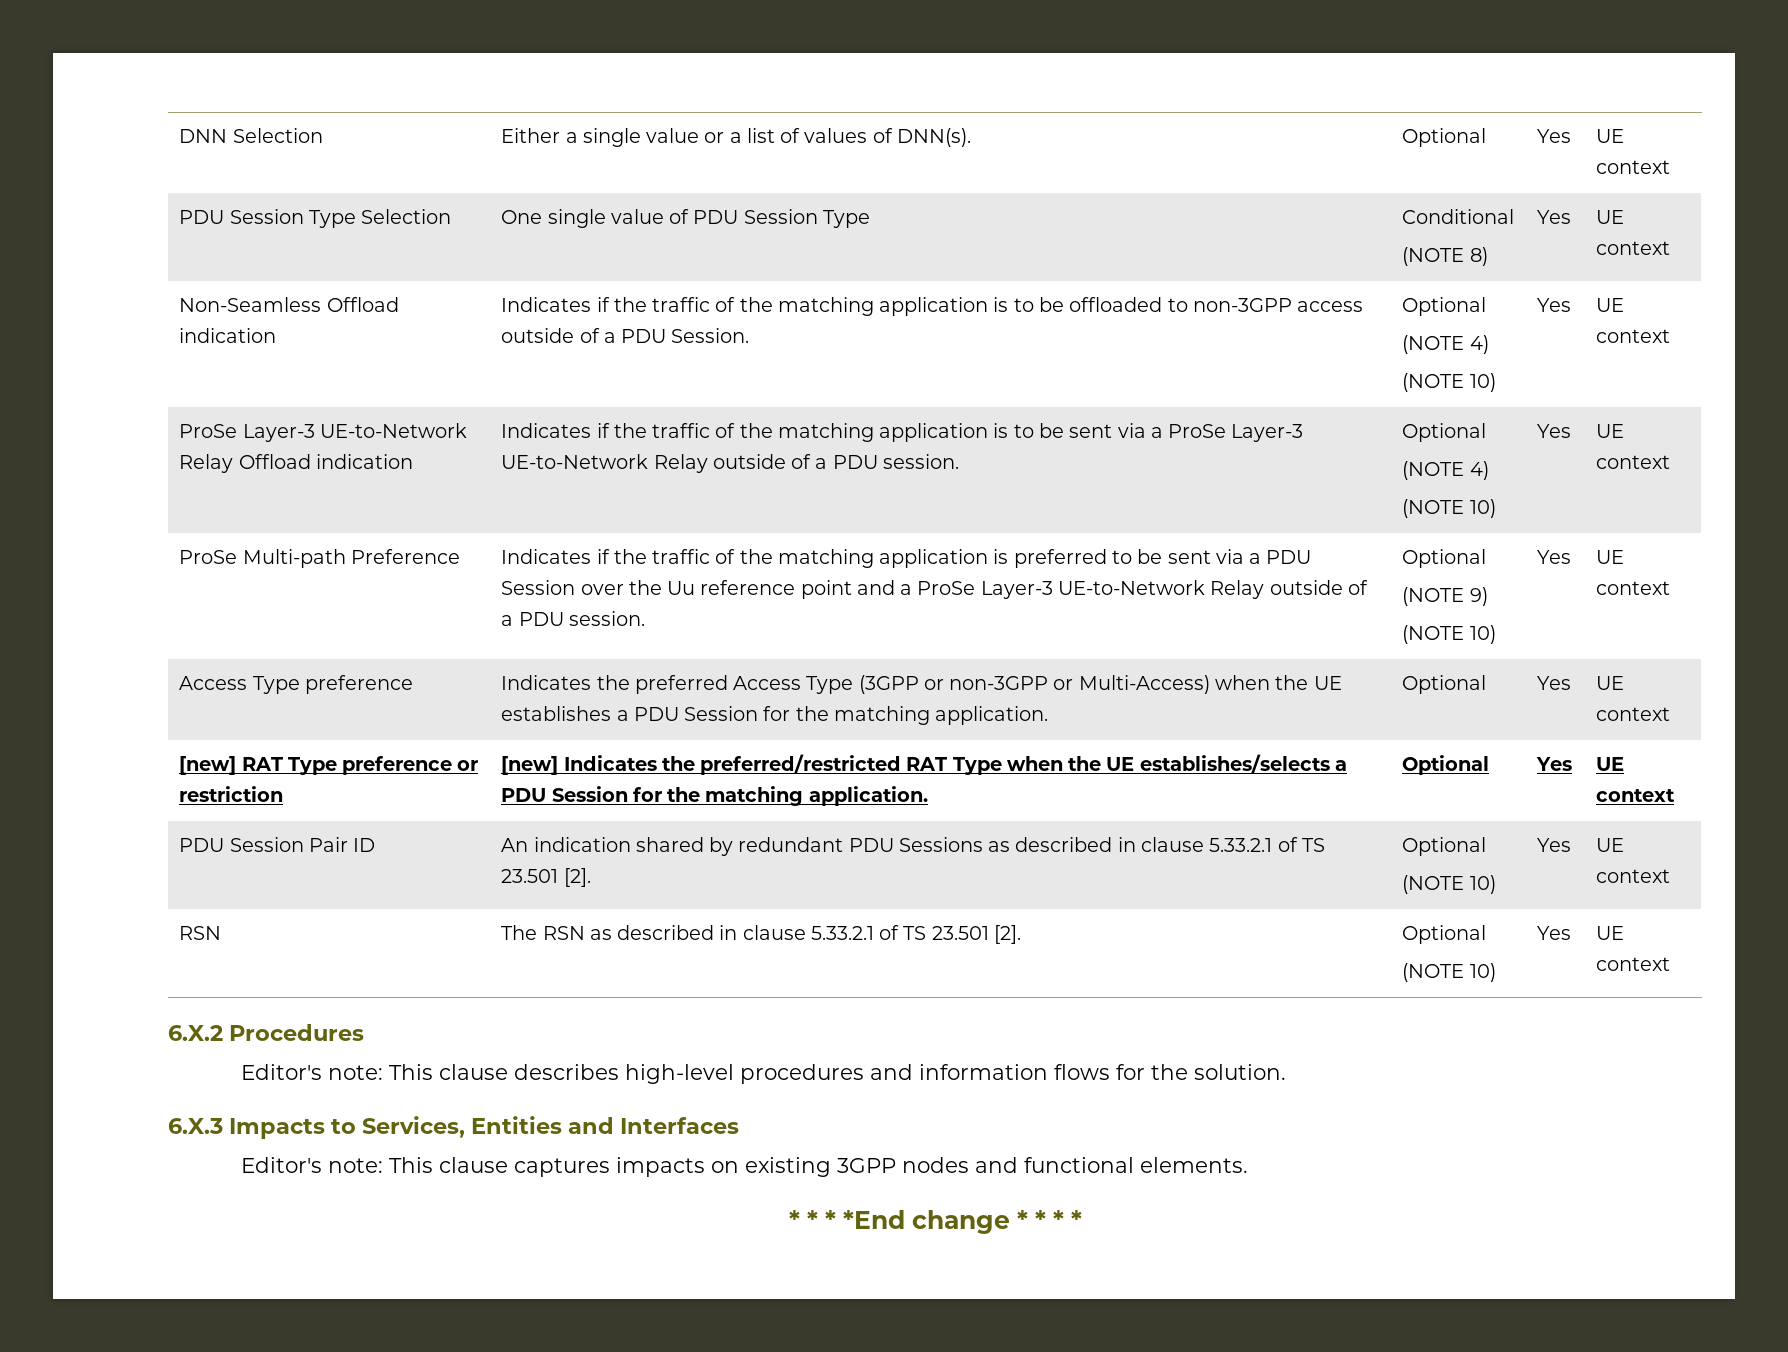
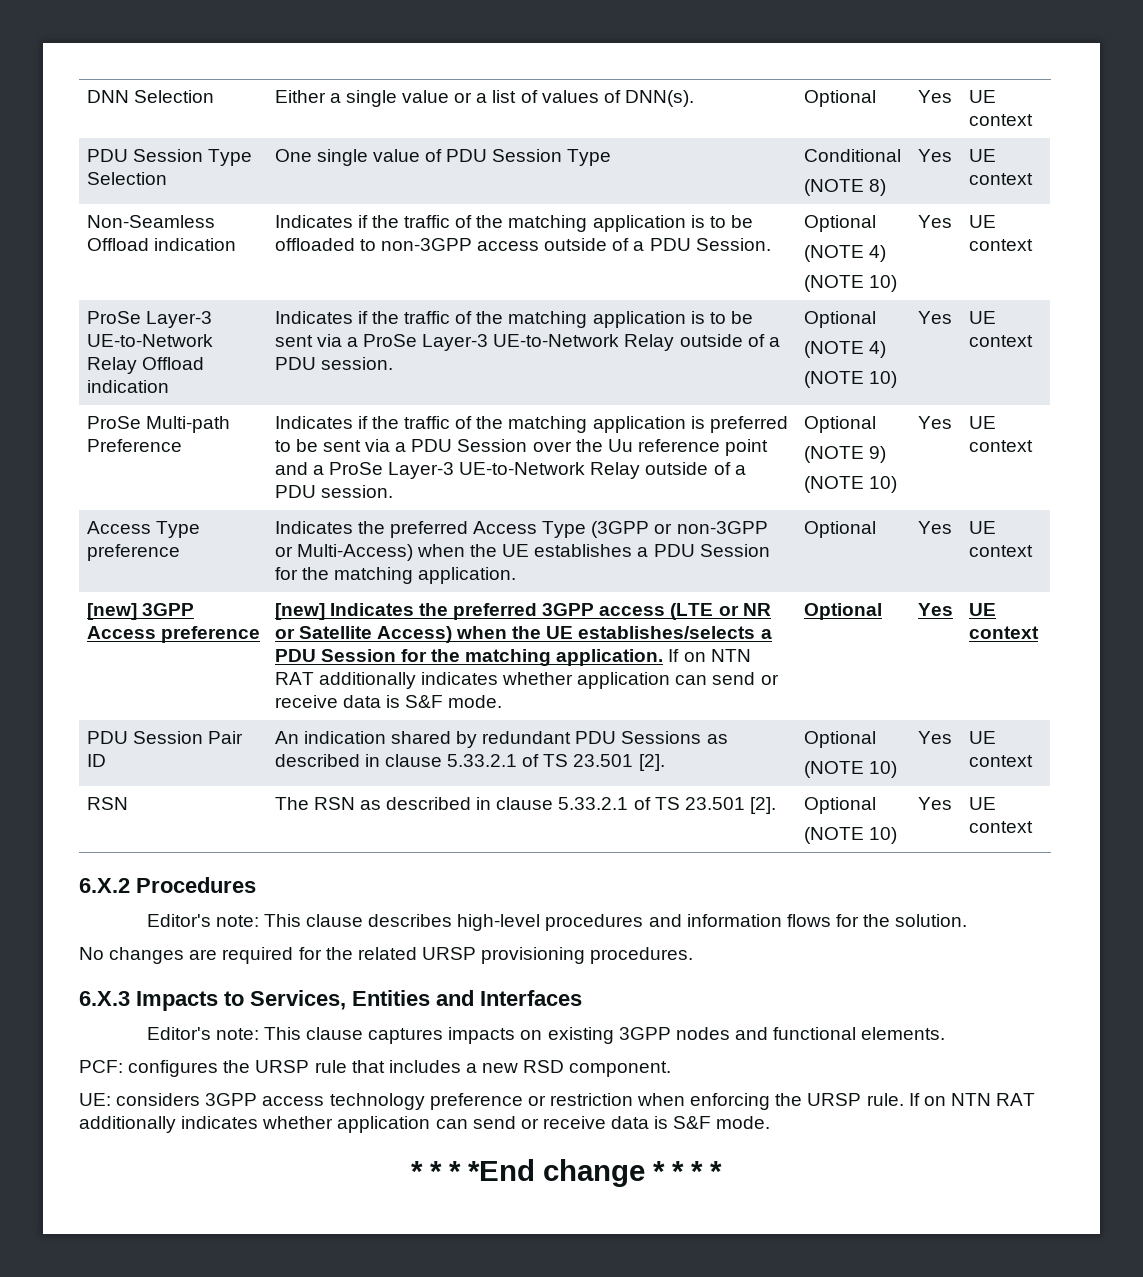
- [new] RAT Type preference or restriction
+ [new] 3GPP Access preference
- [new] Indicates the preferred/restricted RAT Type when the UE establishes/selects a PDU Session for the matching application.
+ [new] Indicates the preferred 3GPP access (LTE or NR or Satellite Access) when the UE establishes/selects a PDU Session for the matching application. If on NTN RAT additionally indicates whether application can send or receive data is S&F mode.
+ No changes are required for the related URSP provisioning procedures.
+ PCF: configures the URSP rule that includes a new RSD component.
+ UE: considers 3GPP access technology preference or restriction when enforcing the URSP rule. If on NTN RAT additionally indicates whether application can send or receive data is S&F mode.

